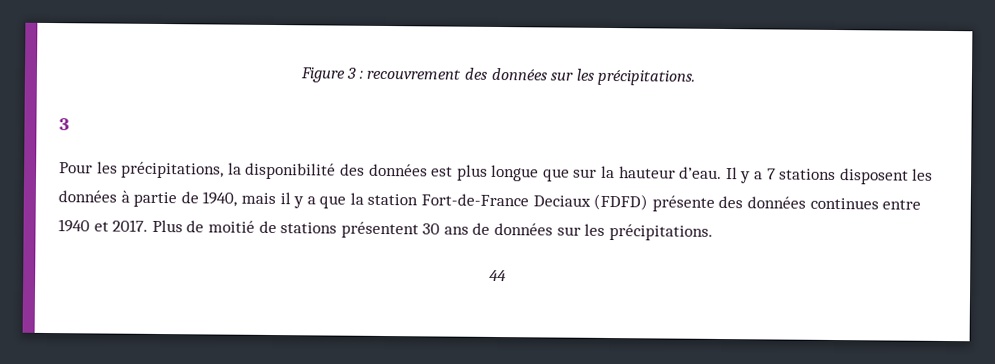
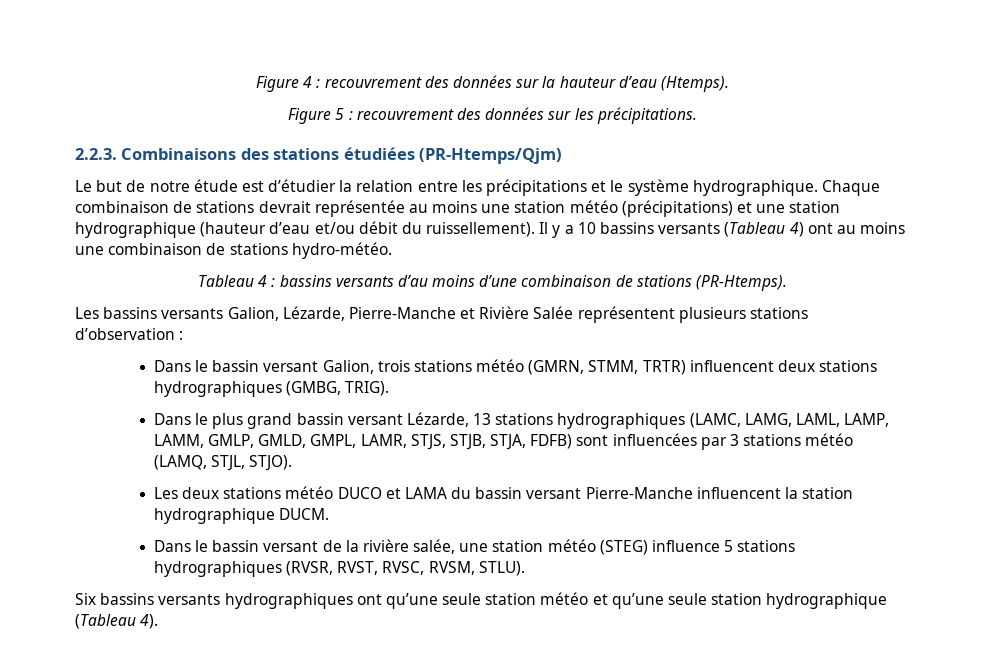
- Figure 3 : recouvrement des données sur les précipitations.
- 3
- Pour les précipitations, la disponibilité des données est plus longue que sur la hauteur d’eau. Il y a 7 stations disposent les données à partie de 1940, mais il y a que la station Fort-de-France Deciaux (FDFD) présente des données continues entre 1940 et 2017. Plus de moitié de stations présentent 30 ans de données sur les précipitations.
- 44
+ Figure 4 : recouvrement des données sur la hauteur d’eau (Htemps).
+ Figure 5 : recouvrement des données sur les précipitations.
+ 2.2.3. Combinaisons des stations étudiées (PR-Htemps/Qjm)
+ Le but de notre étude est d’étudier la relation entre les précipitations et le système hydrographique. Chaque combinaison de stations devrait représentée au moins une station météo (précipitations) et une station hydrographique (hauteur d’eau et/ou débit du ruissellement). Il y a 10 bassins versants (Tableau 4) ont au moins une combinaison de stations hydro-météo.
+ Tableau 4 : bassins versants d’au moins d’une combinaison de stations (PR-Htemps).
+ Les bassins versants Galion, Lézarde, Pierre-Manche et Rivière Salée représentent plusieurs stations d’observation :
+ Dans le bassin versant Galion, trois stations météo (GMRN, STMM, TRTR) influencent deux stations hydrographiques (GMBG, TRIG).
+ Dans le plus grand bassin versant Lézarde, 13 stations hydrographiques (LAMC, LAMG, LAML, LAMP, LAMM, GMLP, GMLD, GMPL, LAMR, STJS, STJB, STJA, FDFB) sont influencées par 3 stations météo (LAMQ, STJL, STJO).
+ Les deux stations météo DUCO et LAMA du bassin versant Pierre-Manche influencent la station hydrographique DUCM.
+ Dans le bassin versant de la rivière salée, une station météo (STEG) influence 5 stations hydrographiques (RVSR, RVST, RVSC, RVSM, STLU).
+ Six bassins versants hydrographiques ont qu’une seule station météo et qu’une seule station hydrographique (Tableau 4).

